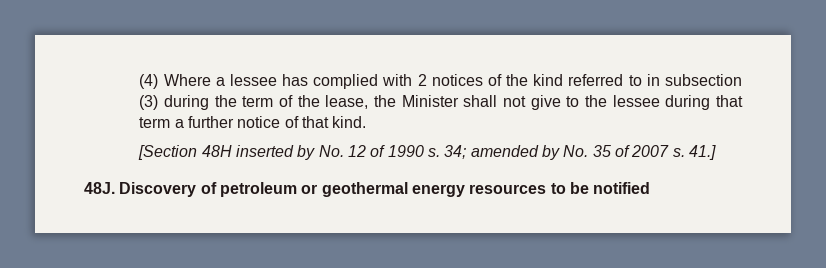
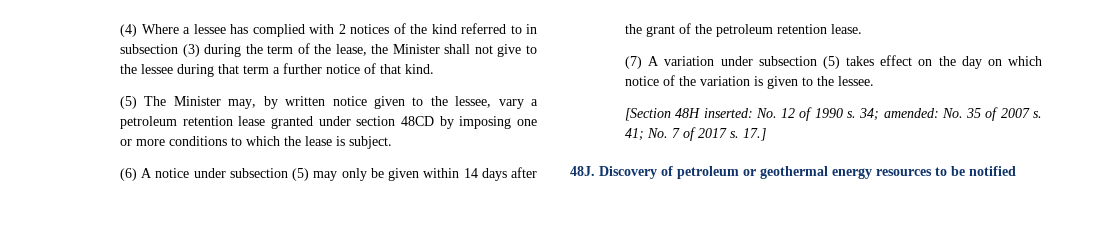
+ (5) The Minister may, by written notice given to the lessee, vary a petroleum retention lease granted under section 48CD by imposing one or more conditions to which the lease is subject.
+ (6) A notice under subsection (5) may only be given within 14 days after the grant of the petroleum retention lease.
+ (7) A variation under subsection (5) takes effect on the day on which notice of the variation is given to the lessee.
- [Section 48H inserted by No. 12 of 1990 s.
+ [Section 48H inserted: No. 12 of 1990 s.
- 34; amended by No. 35 of 2007 s.
+ 34; amended: No. 35 of 2007 s.
- 41.]
+ 41; No. 7 of 2017 s. 17.]

